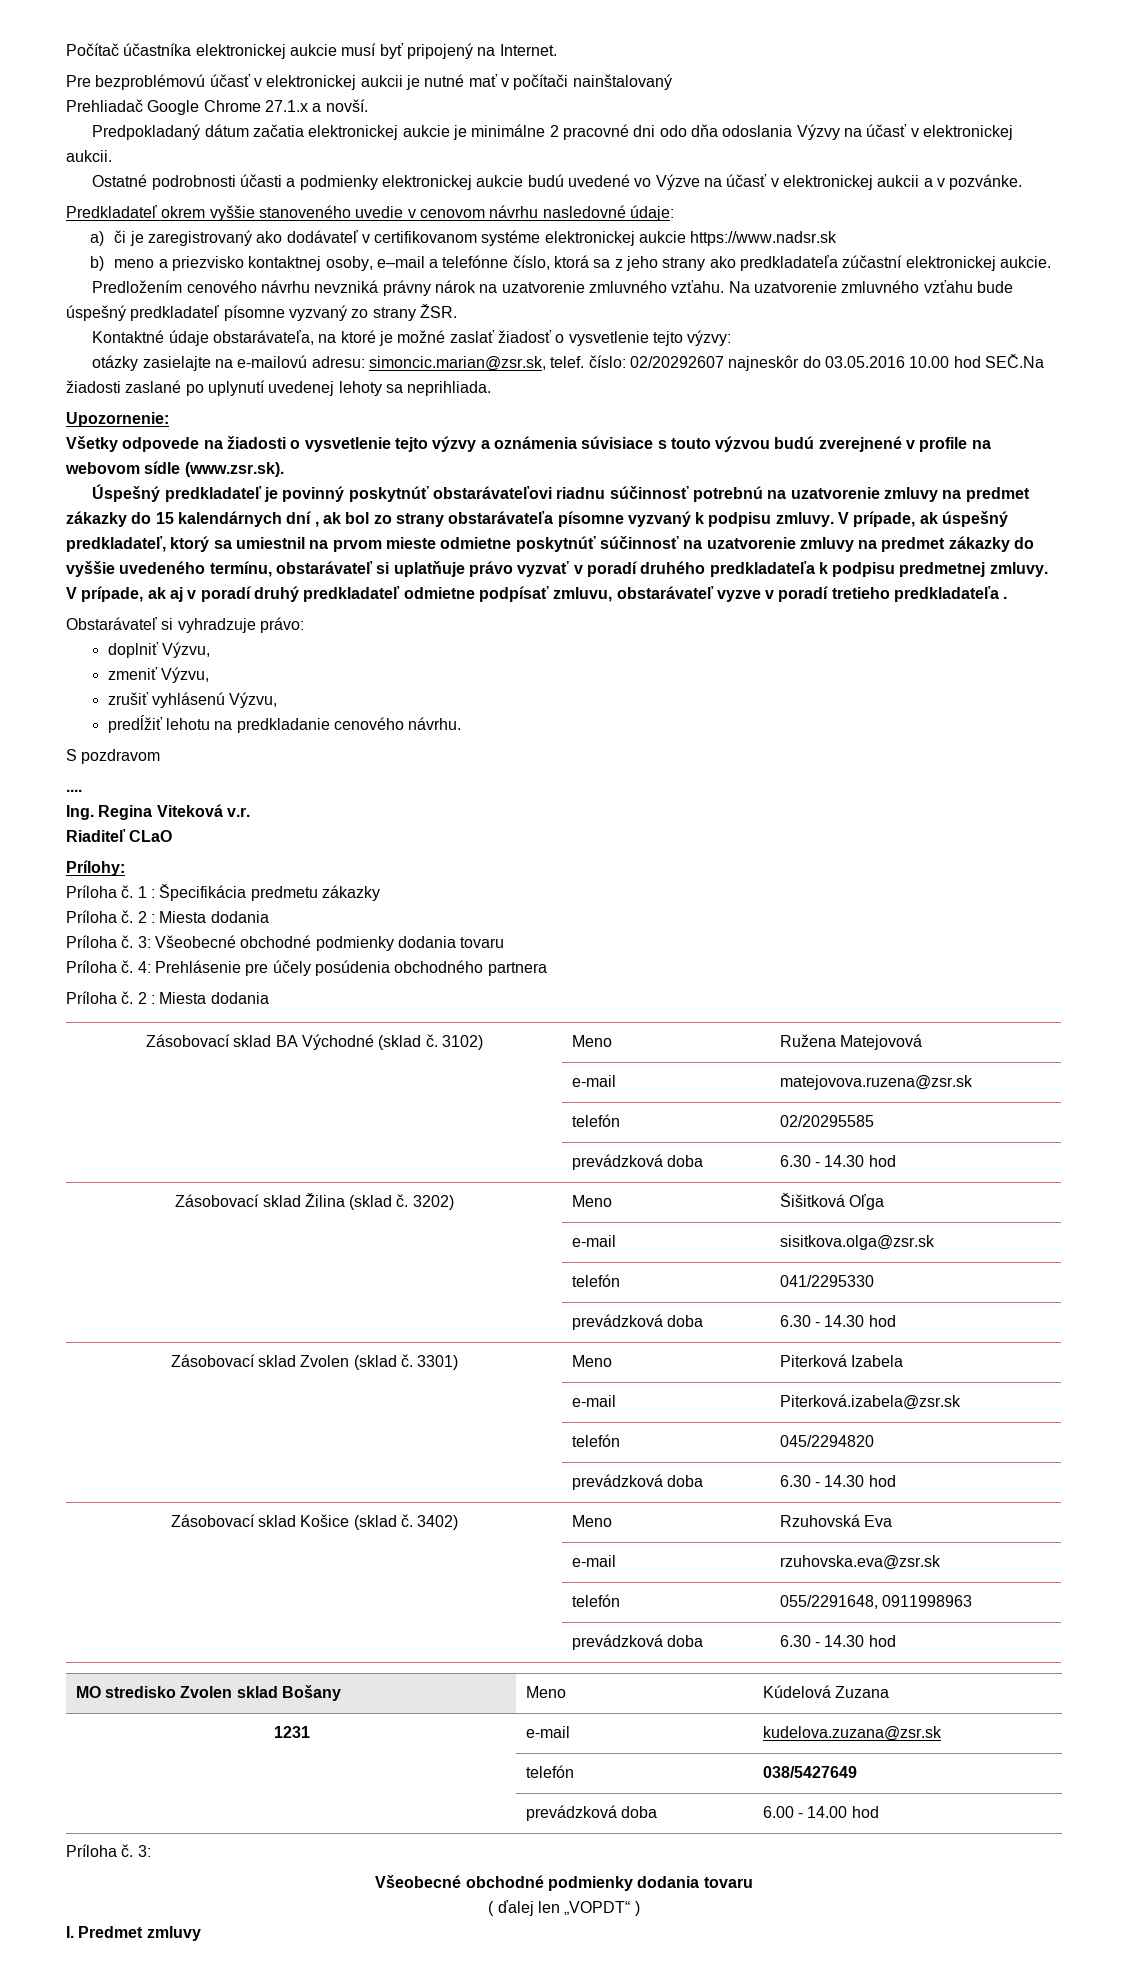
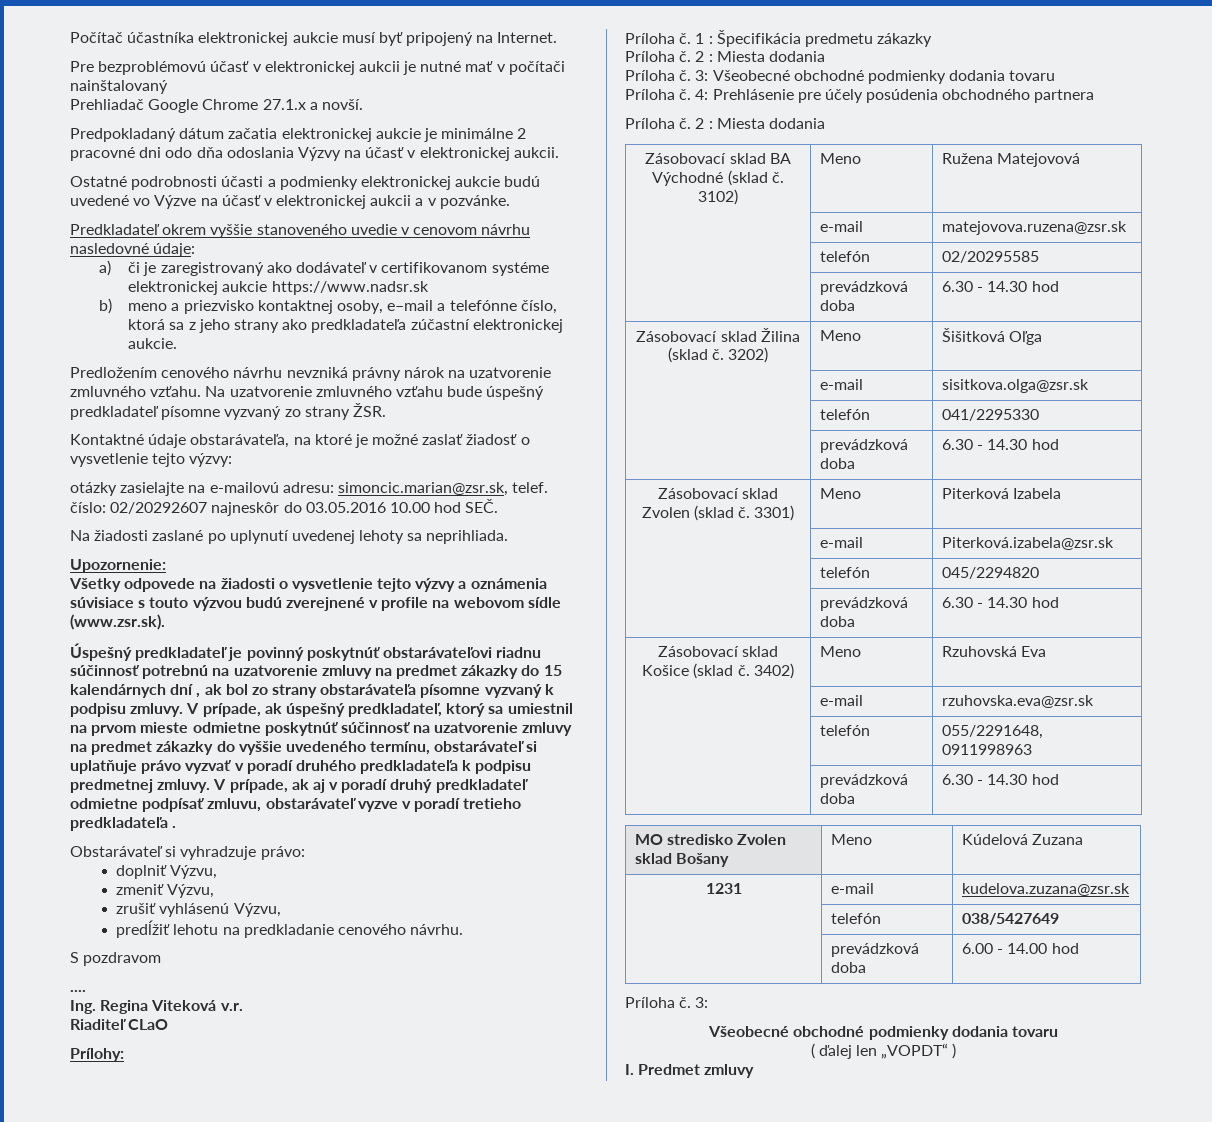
- otázky zasielajte na e-mailovú adresu: simoncic.marian@zsr.sk, telef. číslo: 02/20292607 najneskôr do 03.05.2016 10.00 hod SEČ.Na žiadosti zaslané po uplynutí uvedenej lehoty sa neprihliada.
+ otázky zasielajte na e-mailovú adresu: simoncic.marian@zsr.sk, telef. číslo: 02/20292607 najneskôr do 03.05.2016 10.00 hod SEČ.
+ Na žiadosti zaslané po uplynutí uvedenej lehoty sa neprihliada.

